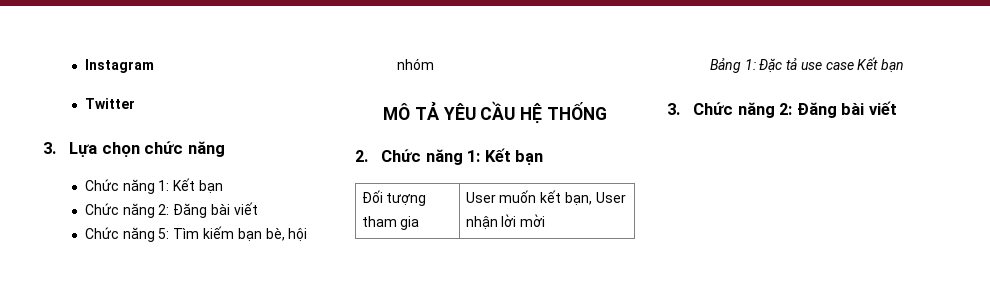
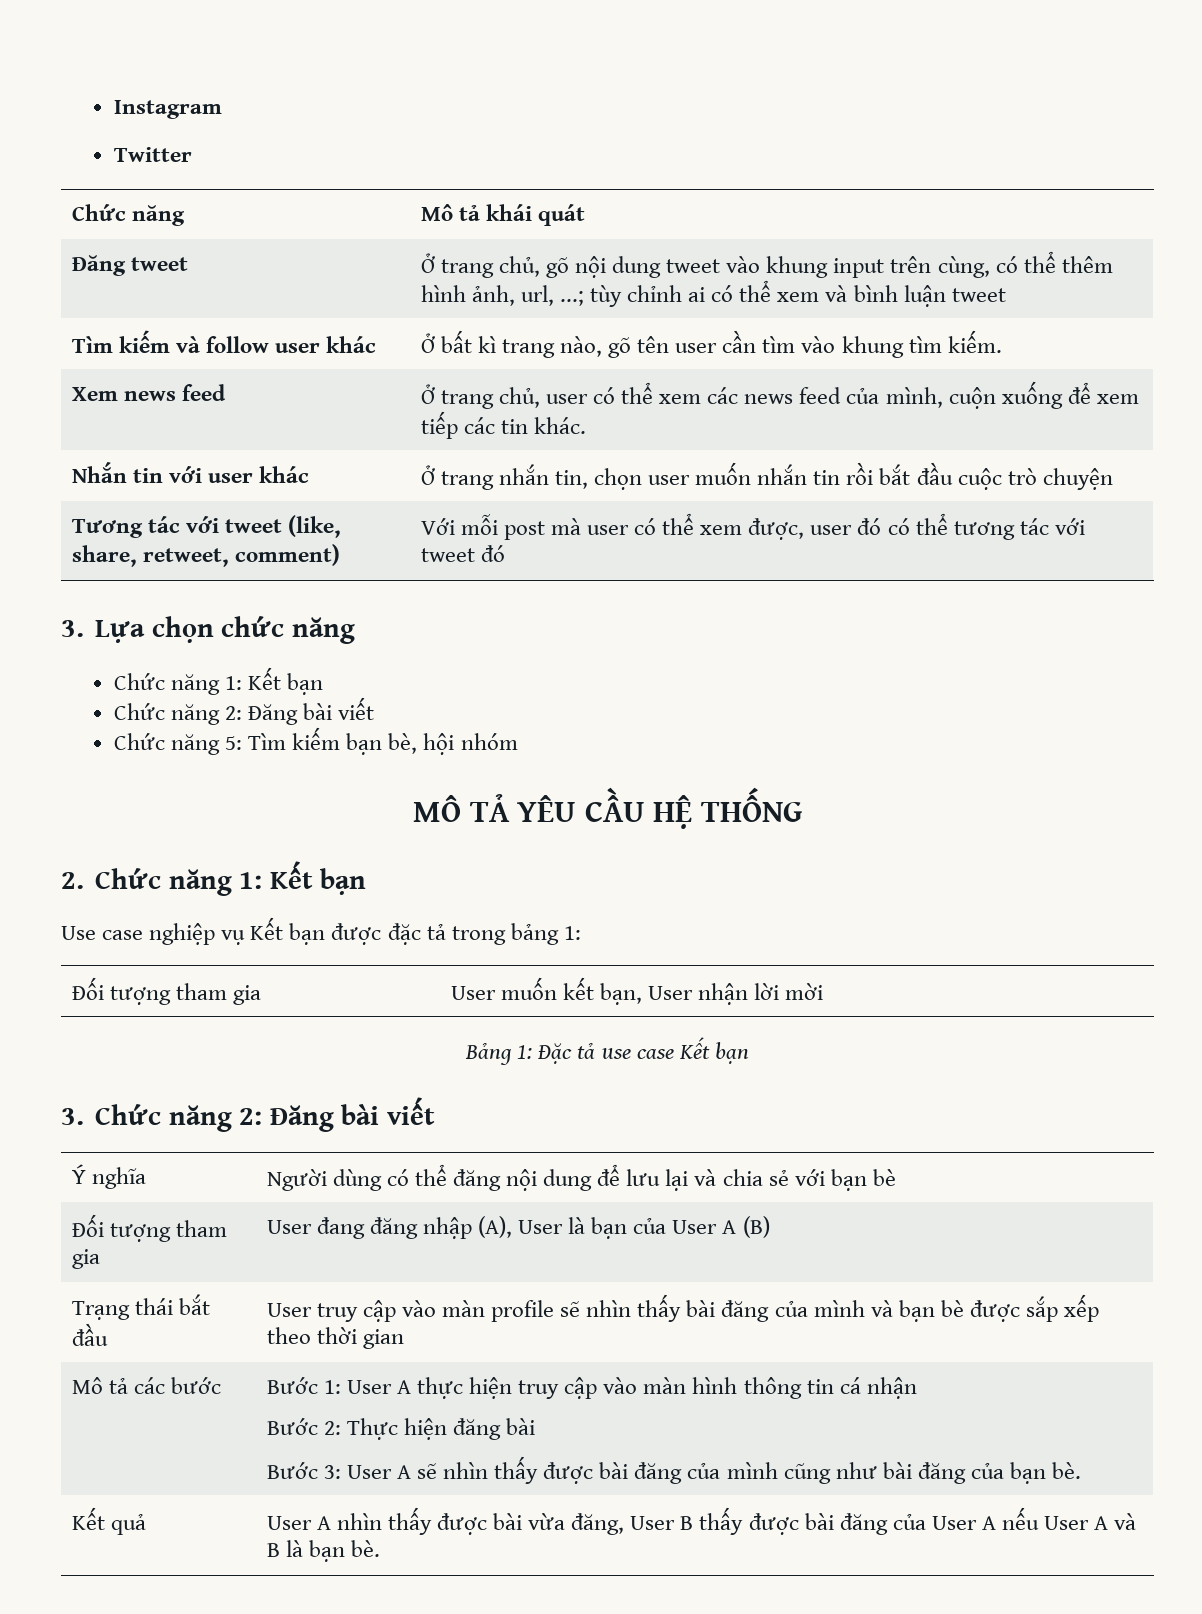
+ Chức năng | Mô tả khái quát
+ Đăng tweet | Ở trang chủ, gõ nội dung tweet vào khung input trên cùng, có thể thêm hình ảnh, url, ...; tùy chỉnh ai có thể xem và bình luận tweet
+ Tìm kiếm và follow user khác | Ở bất kì trang nào, gõ tên user cần tìm vào khung tìm kiếm.
+ Xem news feed | Ở trang chủ, user có thể xem các news feed của mình, cuộn xuống để xem tiếp các tin khác.
+ Nhắn tin với user khác | Ở trang nhắn tin, chọn user muốn nhắn tin rồi bắt đầu cuộc trò chuyện
+ Tương tác với tweet (like, share, retweet, comment) | Với mỗi post mà user có thể xem được, user đó có thể tương tác với tweet đó
+ Use case nghiệp vụ Kết bạn được đặc tả trong bảng 1:
+ Ý nghĩa | Người dùng có thể đăng nội dung để lưu lại và chia sẻ với bạn bè
+ Đối tượng tham gia | User đang đăng nhập (A), User là bạn của User A (B)
+ Trạng thái bắt đầu | User truy cập vào màn profile sẽ nhìn thấy bài đăng của mình và bạn bè được sắp xếp theo thời gian
+ Mô tả các bước | Bước 1: User A thực hiện truy cập vào màn hình thông tin cá nhận
+ Bước 2: Thực hiện đăng bài
+ Bước 3: User A sẽ nhìn thấy được bài đăng của mình cũng như bài đăng của bạn bè.
+ Kết quả | User A nhìn thấy được bài vừa đăng, User B thấy được bài đăng của User A nếu User A và B là bạn bè.

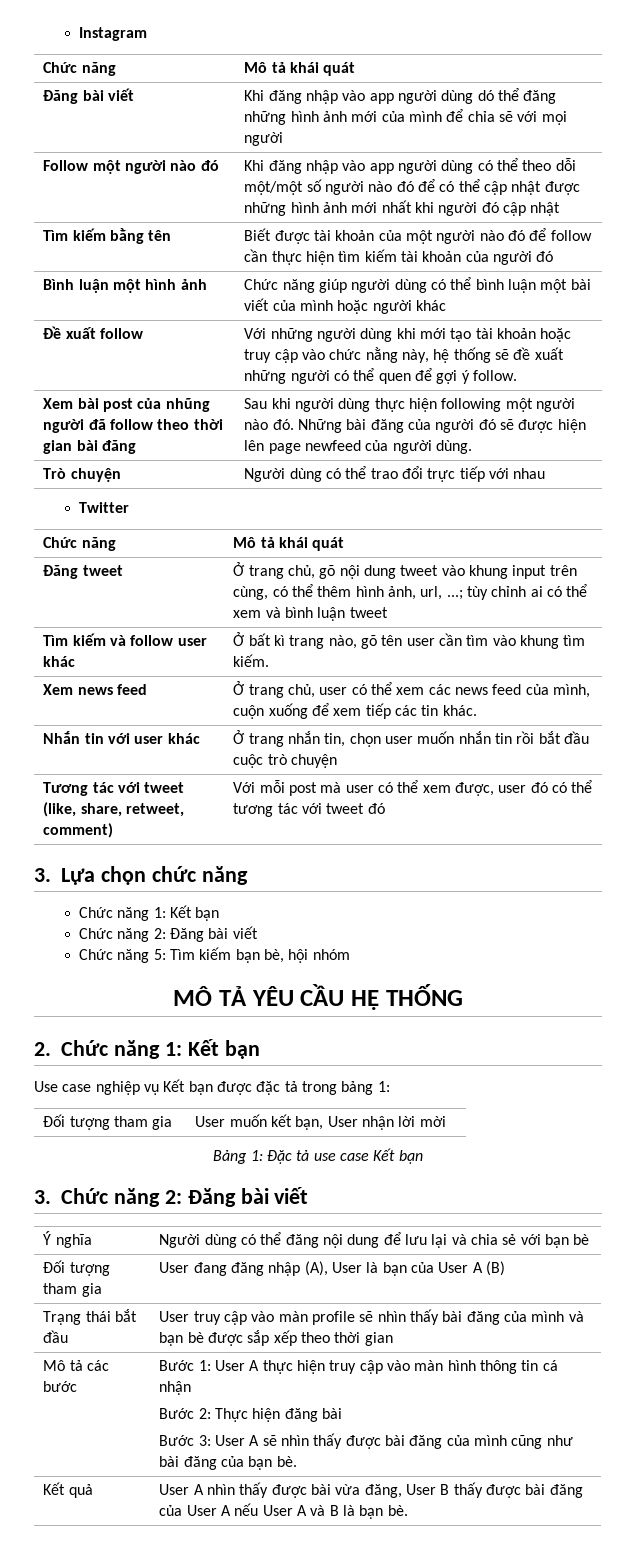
  Instagram
+ Chức năng | Mô tả khái quát
+ Đăng bài viết | Khi đăng nhập vào app người dùng dó thể đăng những hình ảnh mới của mình để chỉa sẽ với mọi người
+ Follow một người nào đó | Khi đăng nhập vào app người dùng có thể theo dỗi một/một số người nào đó để có thể cập nhật được những hình ảnh mới nhất khi người đó cập nhật
+ Tìm kiếm bằng tên | Biết được tài khoản của một người nào đó để follow cần thực hiện tìm kiếm tài khoản của người đó
+ Bình luận một hình ảnh | Chức năng giúp người dùng có thể bình luận một bài viết của mình hoặc người khác
+ Đề xuất follow | Với những người dùng khi mới tạo tài khoản hoặc truy cập vào chức nằng này, hệ thống sẽ đề xuất những người có thể quen để gợi ý follow.
+ Xem bài post của nhũng người đã follow theo thời gian bài đăng | Sau khi người dùng thực hiện following một người nào đó. Những bài đăng của người đó sẽ được hiện lên page newfeed của người dùng.
+ Trò chuyện | Người dùng có thể trao đổi trực tiếp với nhau

